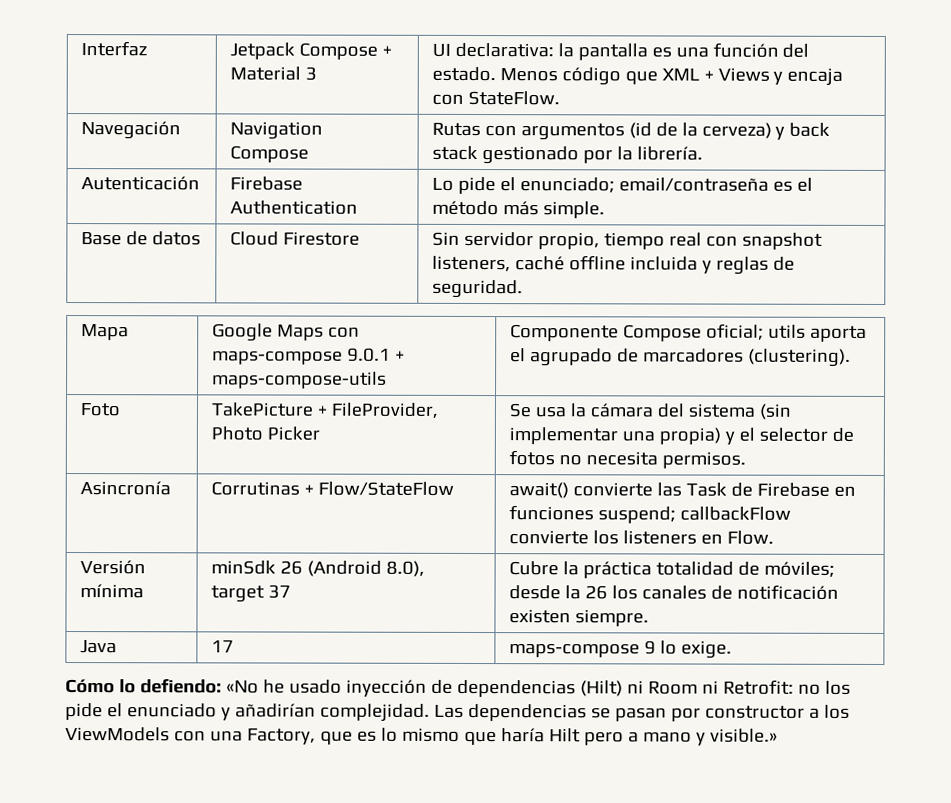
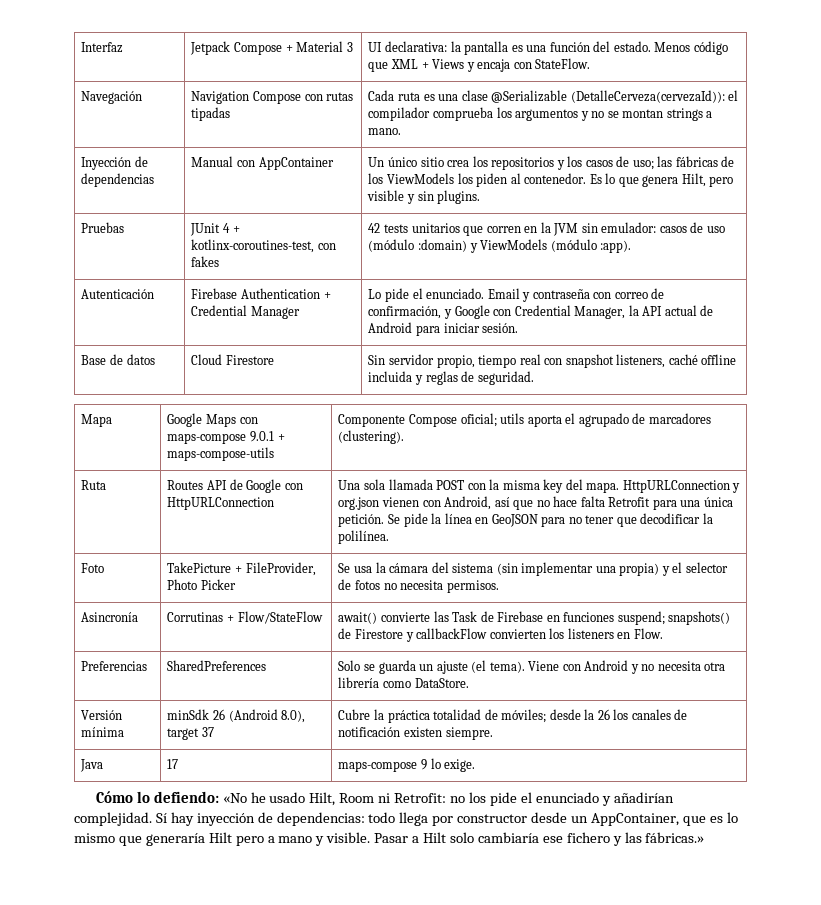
- Navegación | Navigation Compose | Rutas con argumentos (id de la cerveza) y back stack gestionado por la librería.
+ Navegación | Navigation Compose con rutas tipadas | Cada ruta es una clase @Serializable (DetalleCerveza(cervezaId)): el compilador comprueba los argumentos y no se montan strings a mano.
+ Inyección de dependencias | Manual con AppContainer | Un único sitio crea los repositorios y los casos de uso; las fábricas de los ViewModels los piden al contenedor. Es lo que genera Hilt, pero visible y sin plugins.
+ Pruebas | JUnit 4 + kotlinx-coroutines-test, con fakes | 42 tests unitarios que corren en la JVM sin emulador: casos de uso (módulo :domain) y ViewModels (módulo :app).
- Autenticación | Firebase Authentication | Lo pide el enunciado; email/contraseña es el método más simple.
+ Autenticación | Firebase Authentication + Credential Manager | Lo pide el enunciado. Email y contraseña con correo de confirmación, y Google con Credential Manager, la API actual de Android para iniciar sesión.
+ Ruta | Routes API de Google con HttpURLConnection | Una sola llamada POST con la misma key del mapa. HttpURLConnection y org.json vienen con Android, así que no hace falta Retrofit para una única petición. Se pide la línea en GeoJSON para no tener que decodificar la polilínea.
- Asincronía | Corrutinas + Flow/StateFlow | await() convierte las Task de Firebase en funciones suspend; callbackFlow convierte los listeners en Flow.
+ Asincronía | Corrutinas + Flow/StateFlow | await() convierte las Task de Firebase en funciones suspend; snapshots() de Firestore y callbackFlow convierten los listeners en Flow.
+ Preferencias | SharedPreferences | Solo se guarda un ajuste (el tema). Viene con Android y no necesita otra librería como DataStore.
- Cómo lo defiendo: «No he usado inyección de dependencias (Hilt) ni Room ni Retrofit: no los pide el enunciado y añadirían complejidad.
+ Cómo lo defiendo: «No he usado Hilt, Room ni Retrofit: no los pide el enunciado y añadirían complejidad.
- Las dependencias se pasan por constructor a los ViewModels con una Factory, que es lo mismo que haría Hilt pero a mano y visible.»
+ Sí hay inyección de dependencias: todo llega por constructor desde un AppContainer, que es lo mismo que generaría Hilt pero a mano y visible. Pasar a Hilt solo cambiaría ese fichero y las fábricas.»

